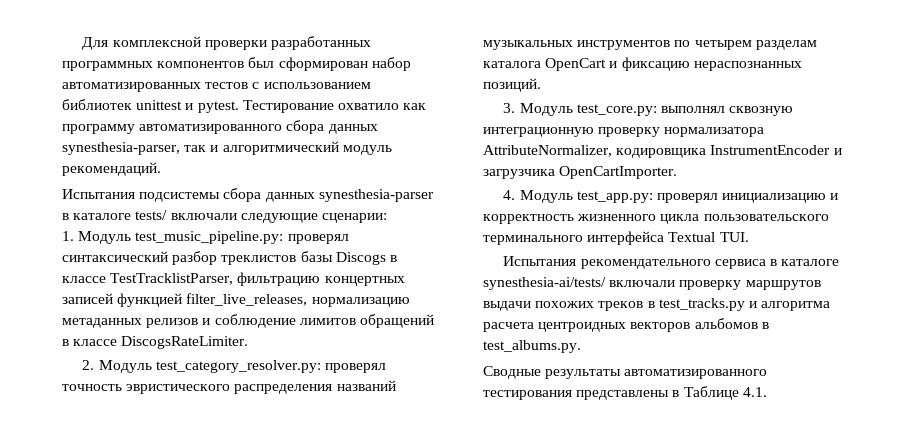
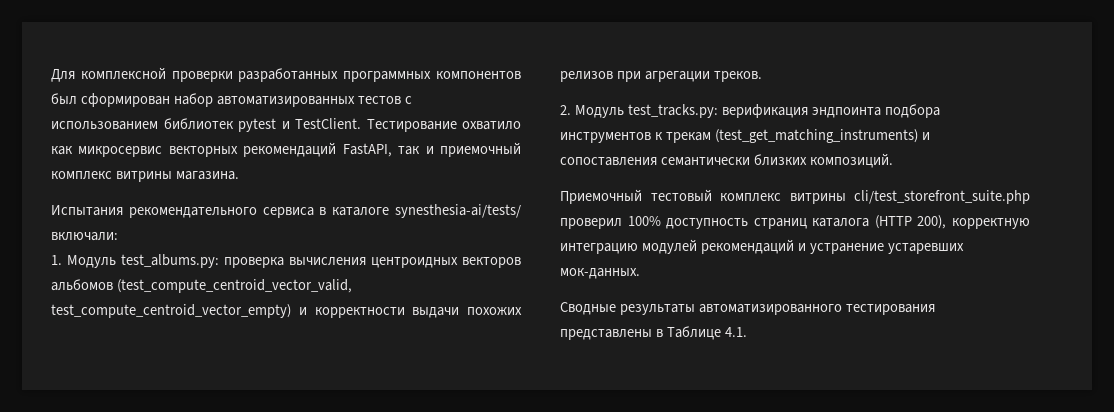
- Для комплексной проверки разработанных программных компонентов был сформирован набор автоматизированных тестов с использованием библиотек unittest и pytest. Тестирование охватило как программу автоматизированного сбора данных synesthesia-parser, так и алгоритмический модуль рекомендаций.
- Испытания подсистемы сбора данных synesthesia-parser в каталоге tests/ включали следующие сценарии:
- 1. Модуль test_music_pipeline.py: проверял синтаксический разбор треклистов базы Discogs в классе TestTracklistParser, фильтрацию концертных записей функцией filter_live_releases, нормализацию метаданных релизов и соблюдение лимитов обращений в классе DiscogsRateLimiter.
- 2. Модуль test_category_resolver.py: проверял точность эвристического распределения названий музыкальных инструментов по четырем разделам каталога OpenCart и фиксацию нераспознанных позиций.
- 3. Модуль test_core.py: выполнял сквозную интеграционную проверку нормализатора AttributeNormalizer, кодировщика InstrumentEncoder и загрузчика OpenCartImporter.
- 4. Модуль test_app.py: проверял инициализацию и корректность жизненного цикла пользовательского терминального интерфейса Textual TUI.
+ Для комплексной проверки разработанных программных компонентов был сформирован набор автоматизированных тестов с использованием библиотек pytest и TestClient. Тестирование охватило как микросервис векторных рекомендаций FastAPI, так и приемочный комплекс витрины магазина.
- Испытания рекомендательного сервиса в каталоге synesthesia-ai/tests/ включали проверку маршрутов выдачи похожих треков в test_tracks.py и алгоритма расчета центроидных векторов альбомов в test_albums.py.
+ Испытания рекомендательного сервиса в каталоге synesthesia-ai/tests/ включали:
+ 1. Модуль test_albums.py: проверка вычисления центроидных векторов альбомов (test_compute_centroid_vector_valid, test_compute_centroid_vector_empty) и корректности выдачи похожих релизов при агрегации треков.
+ 2. Модуль test_tracks.py: верификация эндпоинта подбора инструментов к трекам (test_get_matching_instruments) и сопоставления семантически близких композиций.
+ Приемочный тестовый комплекс витрины cli/test_storefront_suite.php проверил 100% доступность страниц каталога (HTTP 200), корректную интеграцию модулей рекомендаций и устранение устаревших мок-данных.

